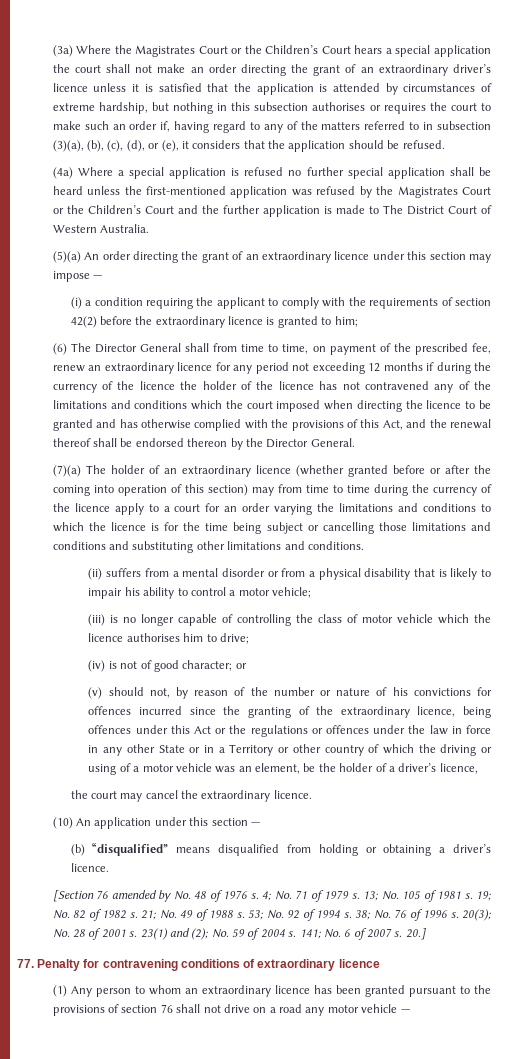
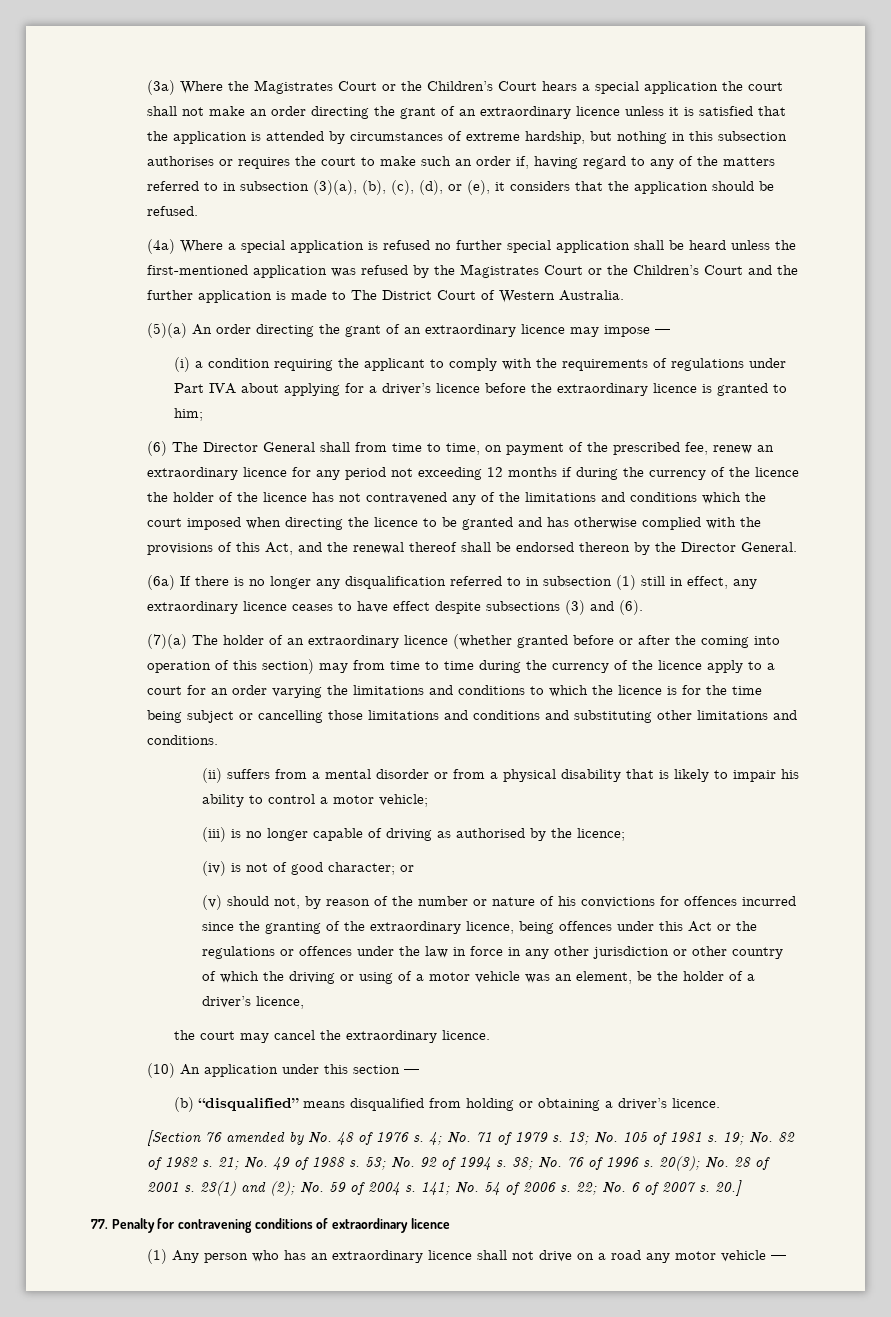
- (3a) Where the Magistrates Court or the Children’s Court hears a special application the court shall not make an order directing the grant of an extraordinary driver’s licence unless it is satisfied that the application is attended by circumstances of extreme hardship, but nothing in this subsection authorises or requires the court to make such an order if, having regard to any of the matters referred to in subsection (3)(a), (b), (c), (d), or (e), it considers that the application should be refused.
+ (3a) Where the Magistrates Court or the Children’s Court hears a special application the court shall not make an order directing the grant of an extraordinary licence unless it is satisfied that the application is attended by circumstances of extreme hardship, but nothing in this subsection authorises or requires the court to make such an order if, having regard to any of the matters referred to in subsection (3)(a), (b), (c), (d), or (e), it considers that the application should be refused.
- (5)(a) An order directing the grant of an extraordinary licence under this section may impose —
+ (5)(a) An order directing the grant of an extraordinary licence may impose —
- (i) a condition requiring the applicant to comply with the requirements of section 42(2) before the extraordinary licence is granted to him;
+ (i) a condition requiring the applicant to comply with the requirements of regulations under Part IVA about applying for a driver’s licence before the extraordinary licence is granted to him;
+ (6a) If there is no longer any disqualification referred to in subsection (1) still in effect, any extraordinary licence ceases to have effect despite subsections (3) and (6).
- (iii) is no longer capable of controlling the class of motor vehicle which the licence authorises him to drive;
+ (iii) is no longer capable of driving as authorised by the licence;
- (v) should not, by reason of the number or nature of his convictions for offences incurred since the granting of the extraordinary licence, being offences under this Act or the regulations or offences under the law in force in any other State or in a Territory or other country of which the driving or using of a motor vehicle was an element, be the holder of a driver’s licence,
+ (v) should not, by reason of the number or nature of his convictions for offences incurred since the granting of the extraordinary licence, being offences under this Act or the regulations or offences under the law in force in any other jurisdiction or other country of which the driving or using of a motor vehicle was an element, be the holder of a driver’s licence,
- 141; No. 6 of 2007 s.
+ 141; No. 54 of 2006 s. 22; No. 6 of 2007 s.
- (1) Any person to whom an extraordinary licence has been granted pursuant to the provisions of section 76 shall not drive on a road any motor vehicle —
+ (1) Any person who has an extraordinary licence shall not drive on a road any motor vehicle —

